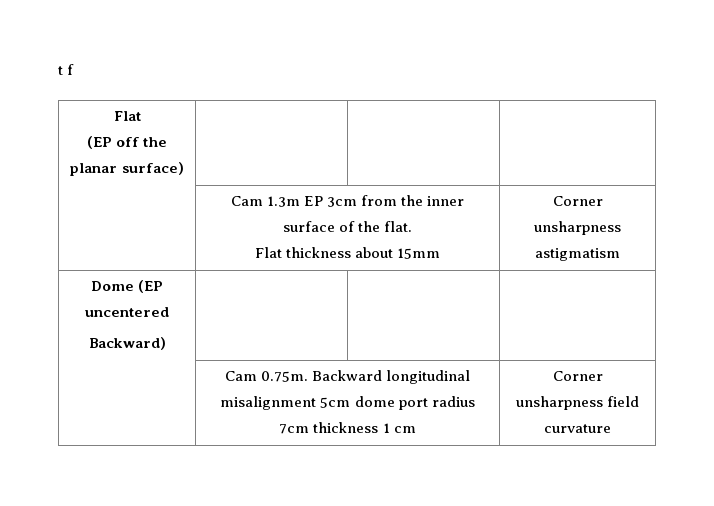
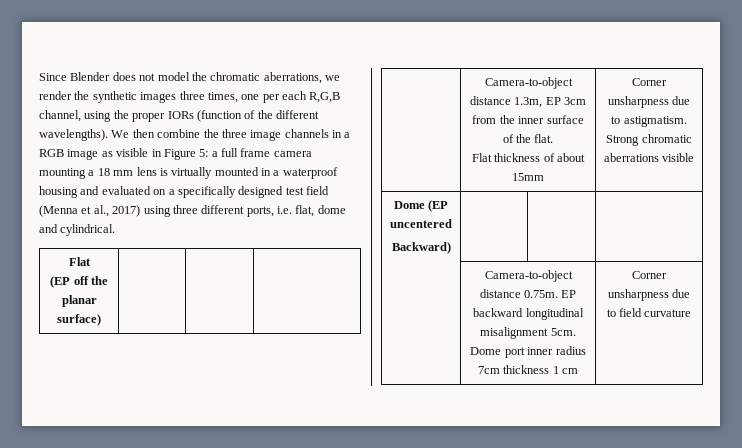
- t f
+ Since Blender does not model the chromatic aberrations, we render the synthetic images three times, one per each R,G,B channel, using the proper IORs (function of the different wavelengths). We then combine the three image channels in a RGB image as visible in Figure 5: a full frame camera mounting a 18 mm lens is virtually mounted in a waterproof housing and evaluated on a specifically designed test field (Menna et al., 2017) using three different ports, i.e. flat, dome and cylindrical.
- | Cam 1.3m EP 3cm from the inner surface of the flat.
- Flat thickness about 15mm | Corner unsharpness astigmatism
+ | Camera-to-object distance 1.3m, EP 3cm from the inner surface of the flat.
+ Flat thickness of about 15mm | Corner unsharpness due to astigmatism. Strong chromatic aberrations visible
  Dome (EP uncentered
  Backward) | | |
- | Cam 0.75m. Backward longitudinal misalignment 5cm dome port radius 7cm thickness 1 cm | Corner unsharpness field curvature
+ | Camera-to-object distance 0.75m. EP backward longitudinal misalignment 5cm. Dome port inner radius 7cm thickness 1 cm | Corner unsharpness due to field curvature

